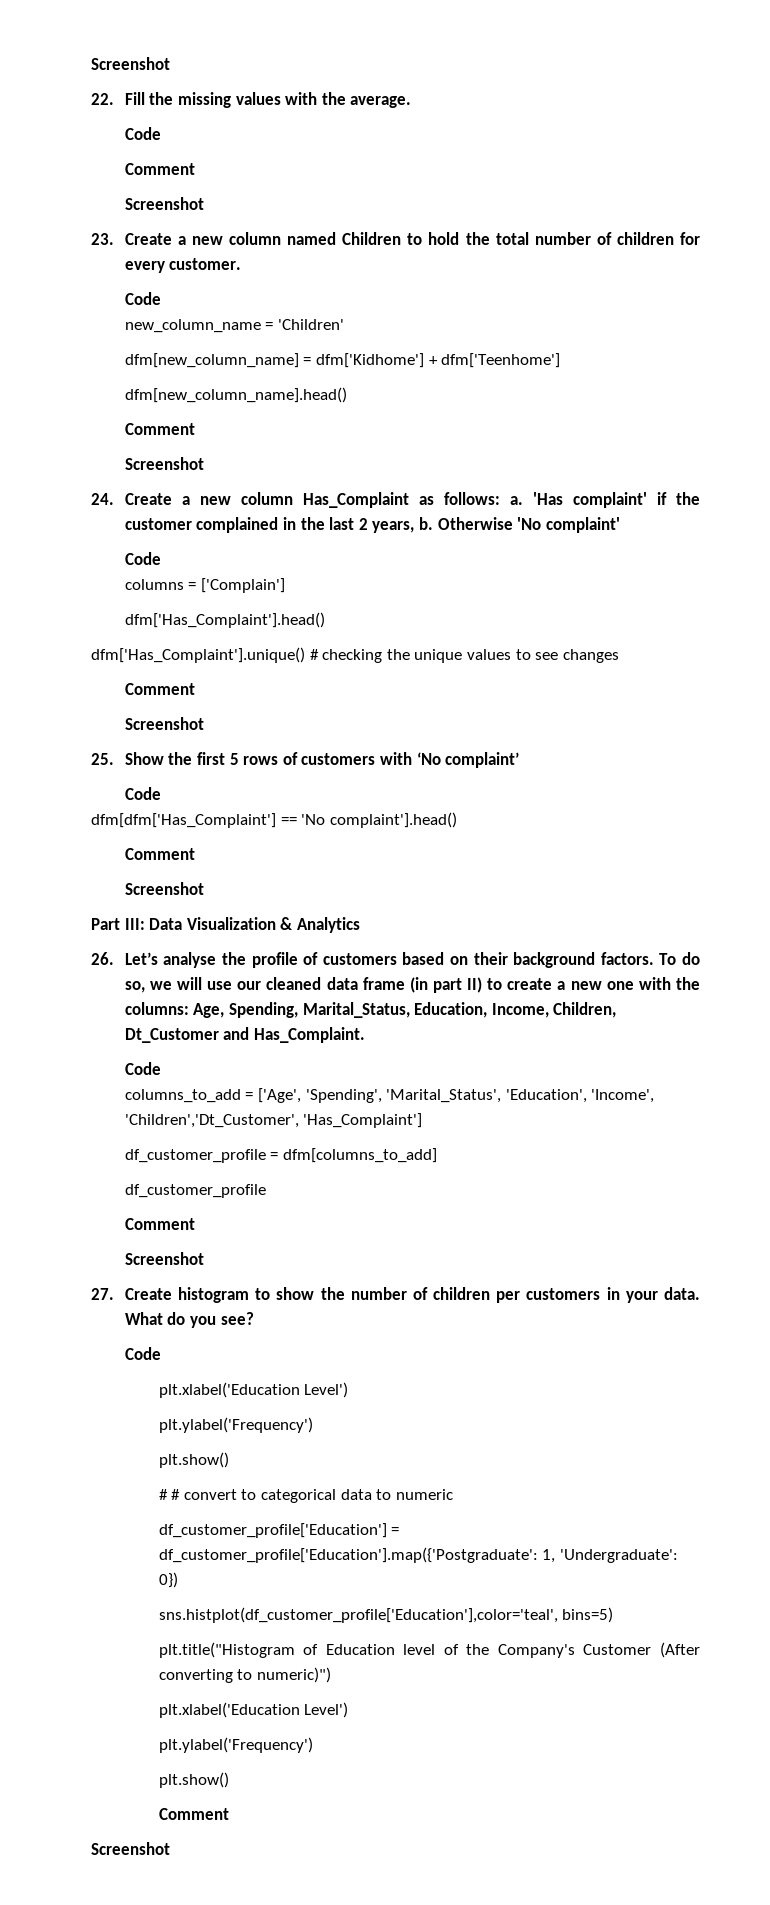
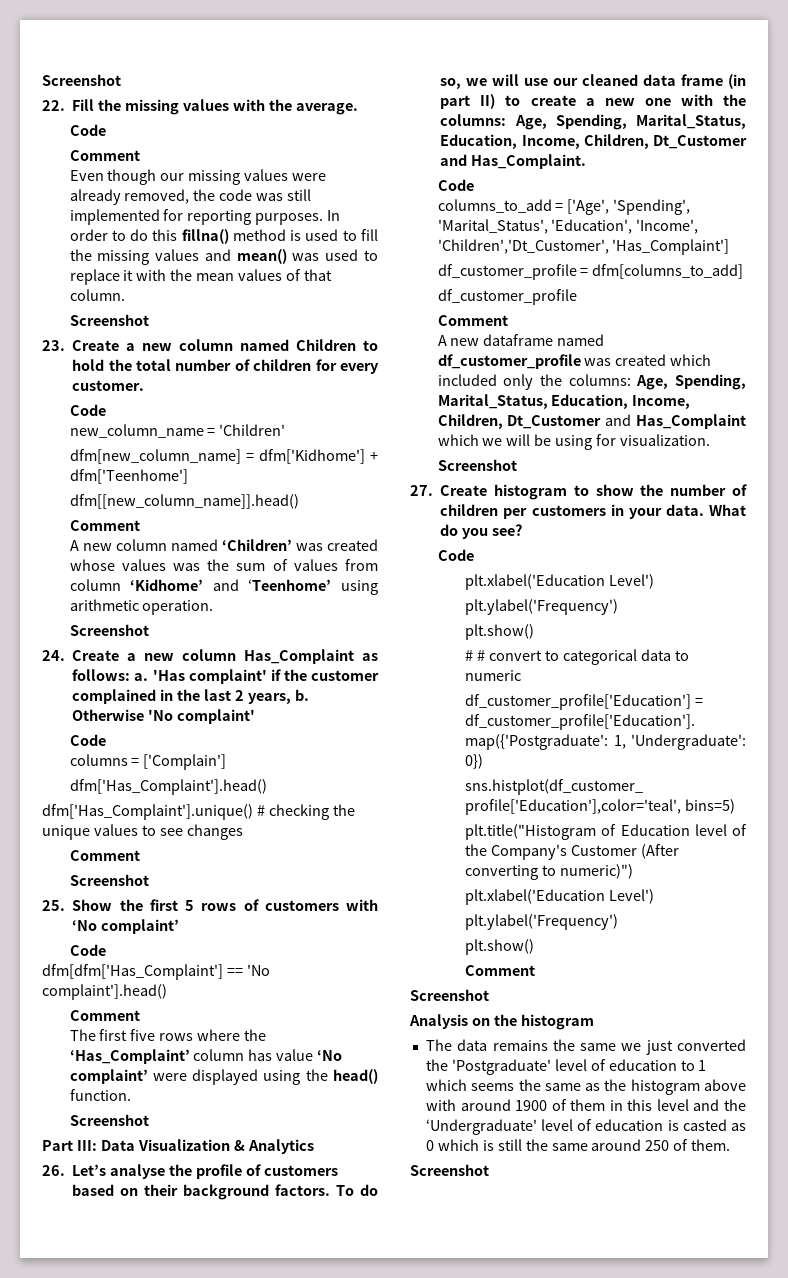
+ Even though our missing values were already removed, the code was still implemented for reporting purposes. In order to do this fillna() method is used to fill the missing values and mean() was used to replace it with the mean values of that column.
- dfm[new_column_name].head()
+ dfm[[new_column_name]].head()
  Comment
+ A new column named ‘Children’ was created whose values was the sum of values from column ‘Kidhome’ and ‘Teenhome’ using arithmetic operation.
+ The first five rows where the ‘Has_Complaint’ column has value ‘No complaint’ were displayed using the head() function.
+ A new dataframe named df_customer_profile was created which included only the columns: Age, Spending, Marital_Status, Education, Income, Children, Dt_Customer and Has_Complaint which we will be using for visualization.
+ Analysis on the histogram
+ The data remains the same we just converted the 'Postgraduate' level of education to 1 which seems the same as the histogram above with around 1900 of them in this level and the ‘Undergraduate' level of education is casted as 0 which is still the same around 250 of them.
+ Screenshot

